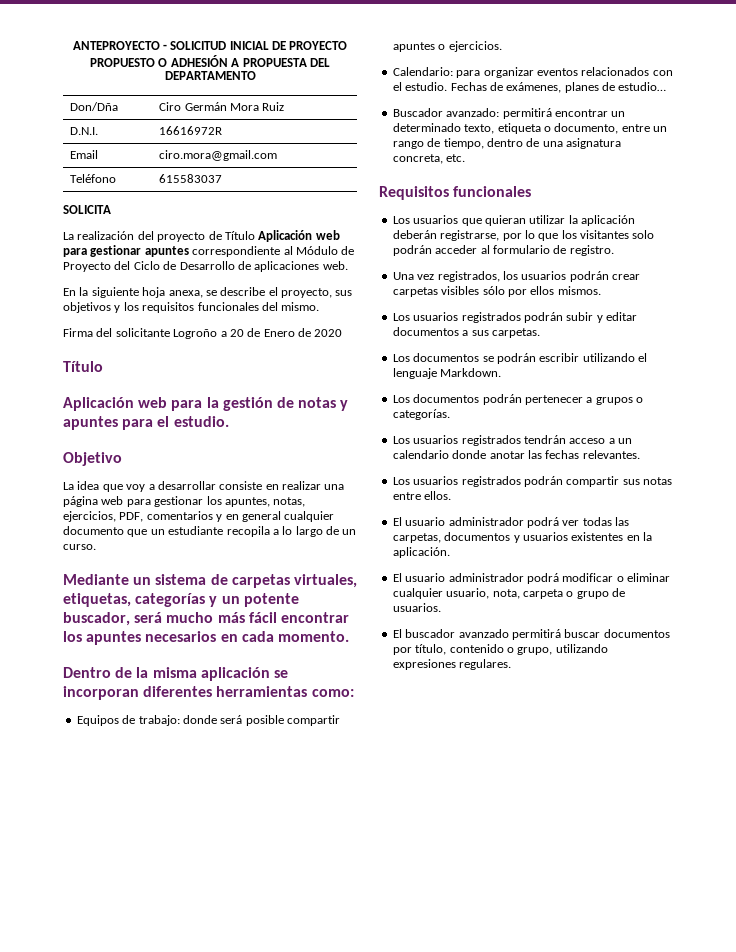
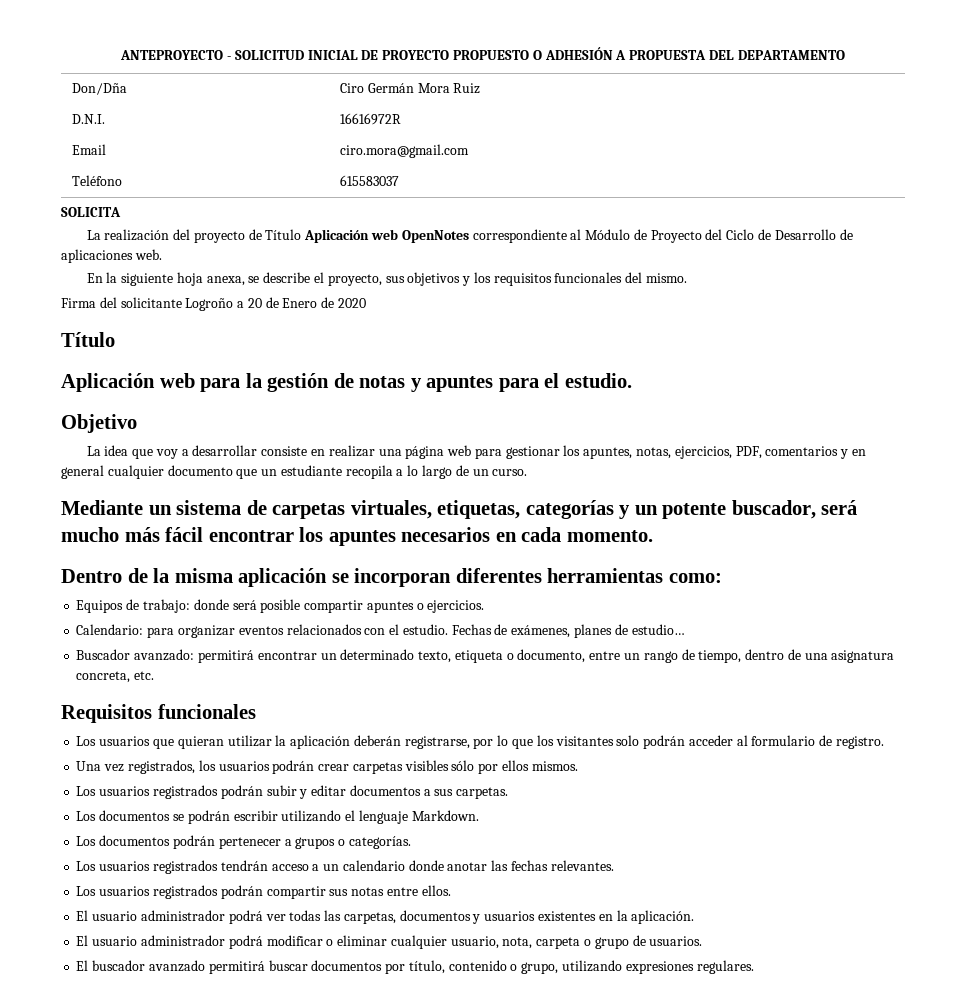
- La realización del proyecto de Título Aplicación web para gestionar apuntes correspondiente al Módulo de Proyecto del Ciclo de Desarrollo de aplicaciones web.
+ La realización del proyecto de Título Aplicación web OpenNotes correspondiente al Módulo de Proyecto del Ciclo de Desarrollo de aplicaciones web.

